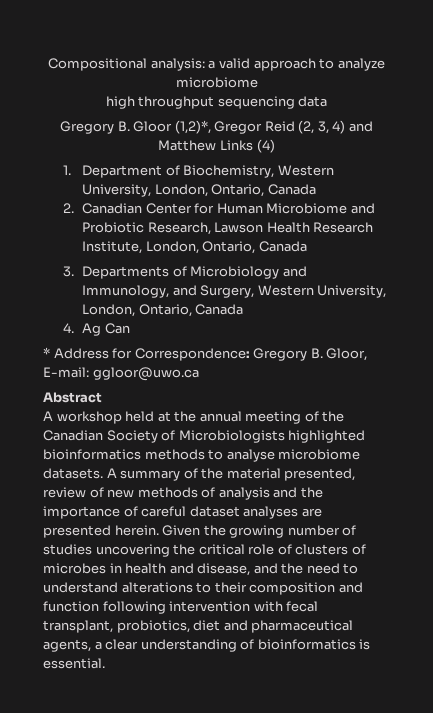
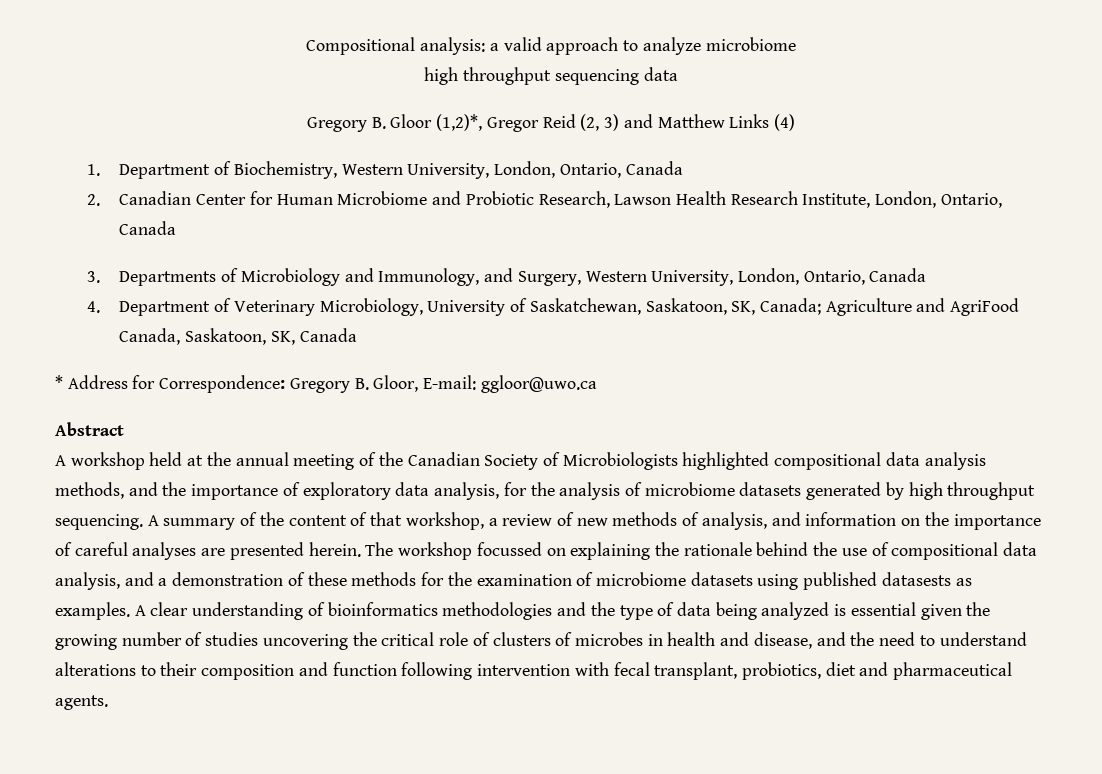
- Gregory B. Gloor (1,2)*, Gregor Reid (2, 3, 4) and Matthew Links (4)
+ Gregory B. Gloor (1,2)*, Gregor Reid (2, 3) and Matthew Links (4)
- 4. Ag Can
+ 4. Department of Veterinary Microbiology, University of Saskatchewan, Saskatoon, SK, Canada; Agriculture and AgriFood Canada, Saskatoon, SK, Canada
- A workshop held at the annual meeting of the Canadian Society of Microbiologists highlighted bioinformatics methods to analyse microbiome datasets. A summary of the material presented, review of new methods of analysis and the importance of careful dataset analyses are presented herein.
+ A workshop held at the annual meeting of the Canadian Society of Microbiologists highlighted compositional data analysis methods, and the importance of exploratory data analysis, for the analysis of microbiome datasets generated by high throughput sequencing. A summary of the content of that workshop, a review of new methods of analysis, and information on the importance of careful analyses are presented herein.
- Given the growing number of studies uncovering the critical role of clusters of microbes in health and disease, and the need to understand alterations to their composition and function following intervention with fecal transplant, probiotics, diet and pharmaceutical agents, a clear understanding of bioinformatics is essential.
+ The workshop focussed on explaining the rationale behind the use of compositional data analysis, and a demonstration of these methods for the examination of microbiome datasets using published datasests as examples. A clear understanding of bioinformatics methodologies and the type of data being analyzed is essential given the growing number of studies uncovering the critical role of clusters of microbes in health and disease, and the need to understand alterations to their composition and function following intervention with fecal transplant, probiotics, diet and pharmaceutical agents.

